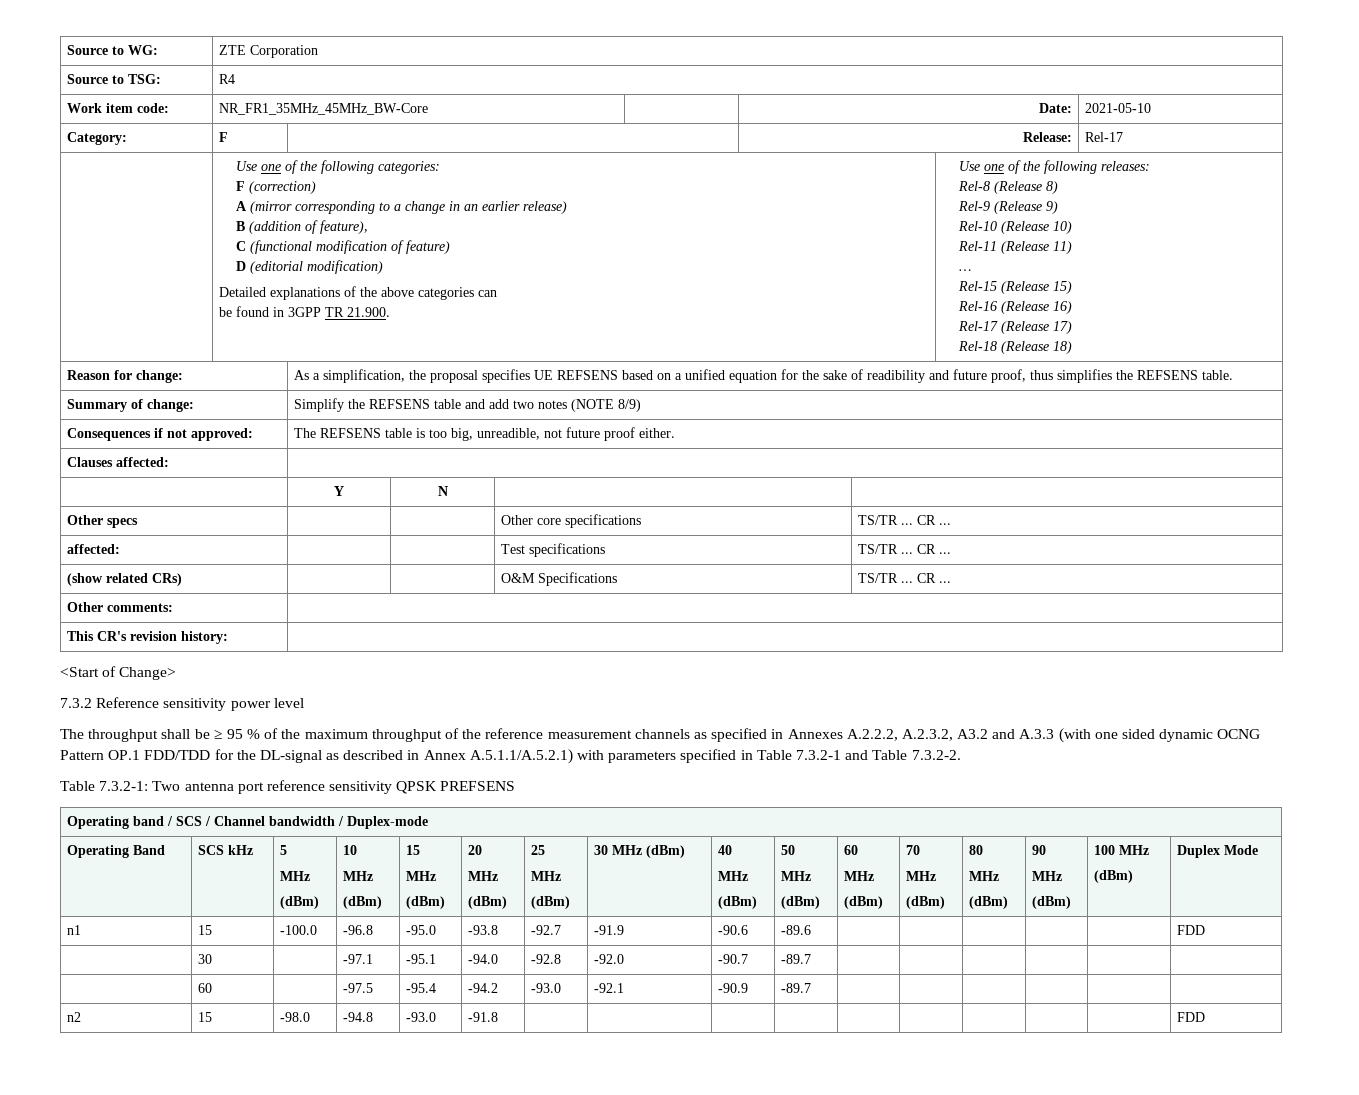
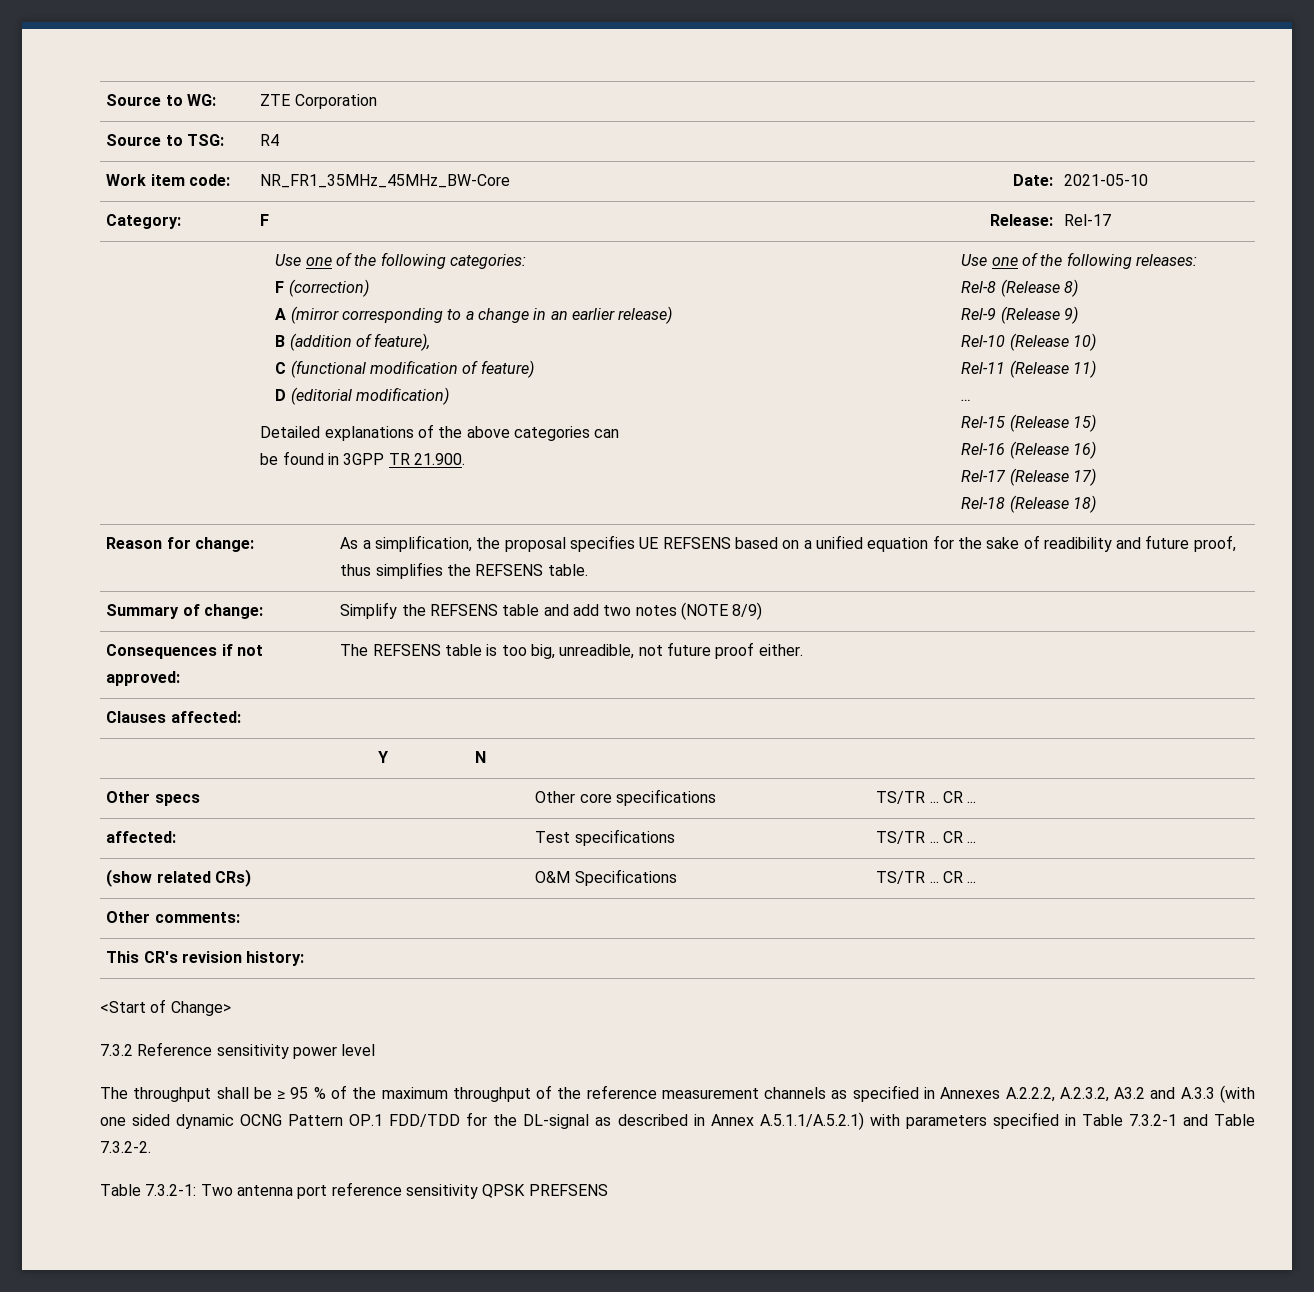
- Operating band / SCS / Channel bandwidth / Duplex-mode
- Operating Band | SCS kHz | 5
- MHz
- (dBm) | 10
- MHz
- (dBm) | 15
- MHz
- (dBm) | 20
- MHz
- (dBm) | 25
- MHz
- (dBm) | 30 MHz (dBm) | 40
- MHz
- (dBm) | 50
- MHz
- (dBm) | 60
- MHz
- (dBm) | 70
- MHz
- (dBm) | 80
- MHz
- (dBm) | 90
- MHz
- (dBm) | 100 MHz
- (dBm) | Duplex Mode
- n1 | 15 | -100.0 | -96.8 | -95.0 | -93.8 | -92.7 | -91.9 | -90.6 | -89.6 | | | | | | FDD
- | 30 | | -97.1 | -95.1 | -94.0 | -92.8 | -92.0 | -90.7 | -89.7 | | | | | |
- | 60 | | -97.5 | -95.4 | -94.2 | -93.0 | -92.1 | -90.9 | -89.7 | | | | | |
- n2 | 15 | -98.0 | -94.8 | -93.0 | -91.8 | | | | | | | | | | FDD

